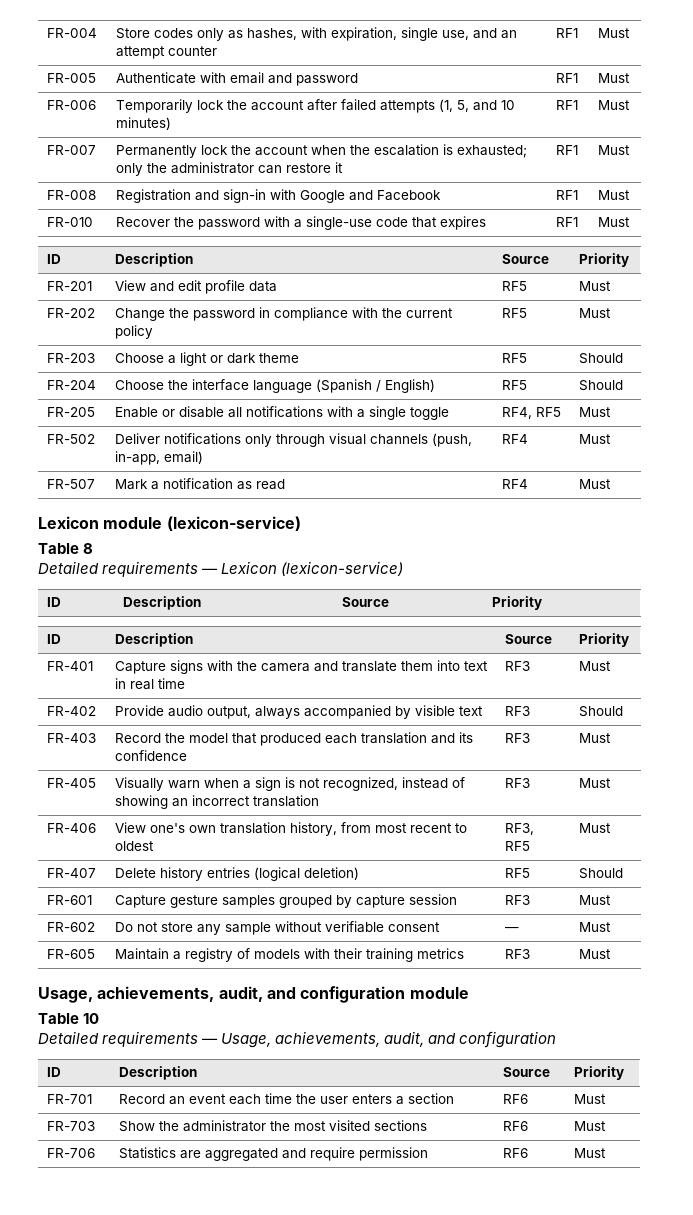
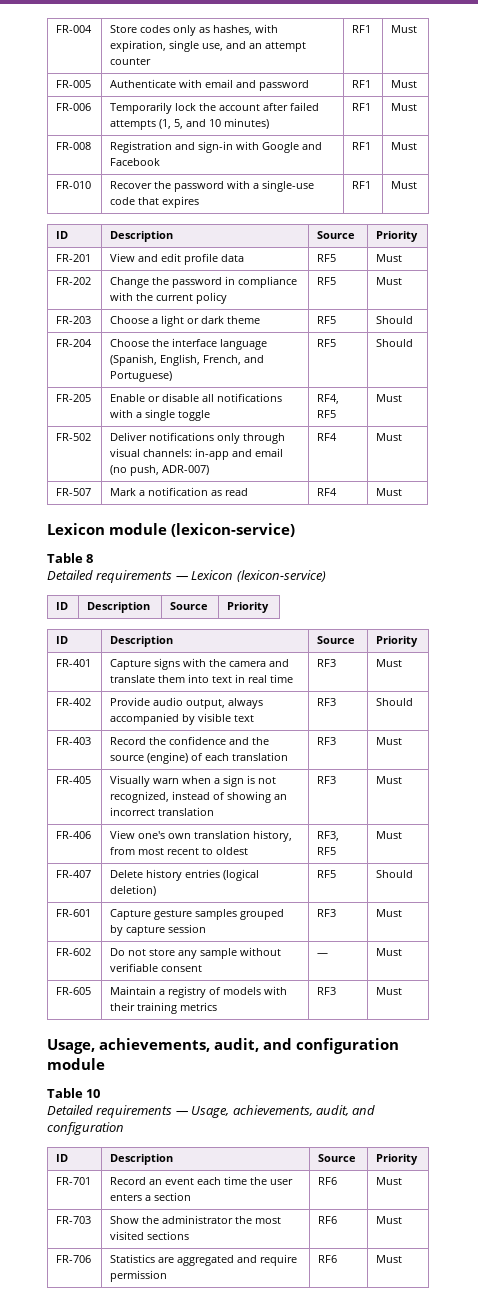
- FR-007 | Permanently lock the account when the escalation is exhausted; only the administrator can restore it | RF1 | Must
- FR-204 | Choose the interface language (Spanish / English) | RF5 | Should
+ FR-204 | Choose the interface language (Spanish, English, French, and Portuguese) | RF5 | Should
- FR-502 | Deliver notifications only through visual channels (push, in-app, email) | RF4 | Must
+ FR-502 | Deliver notifications only through visual channels: in-app and email (no push, ADR-007) | RF4 | Must
- FR-403 | Record the model that produced each translation and its confidence | RF3 | Must
+ FR-403 | Record the confidence and the source (engine) of each translation | RF3 | Must

